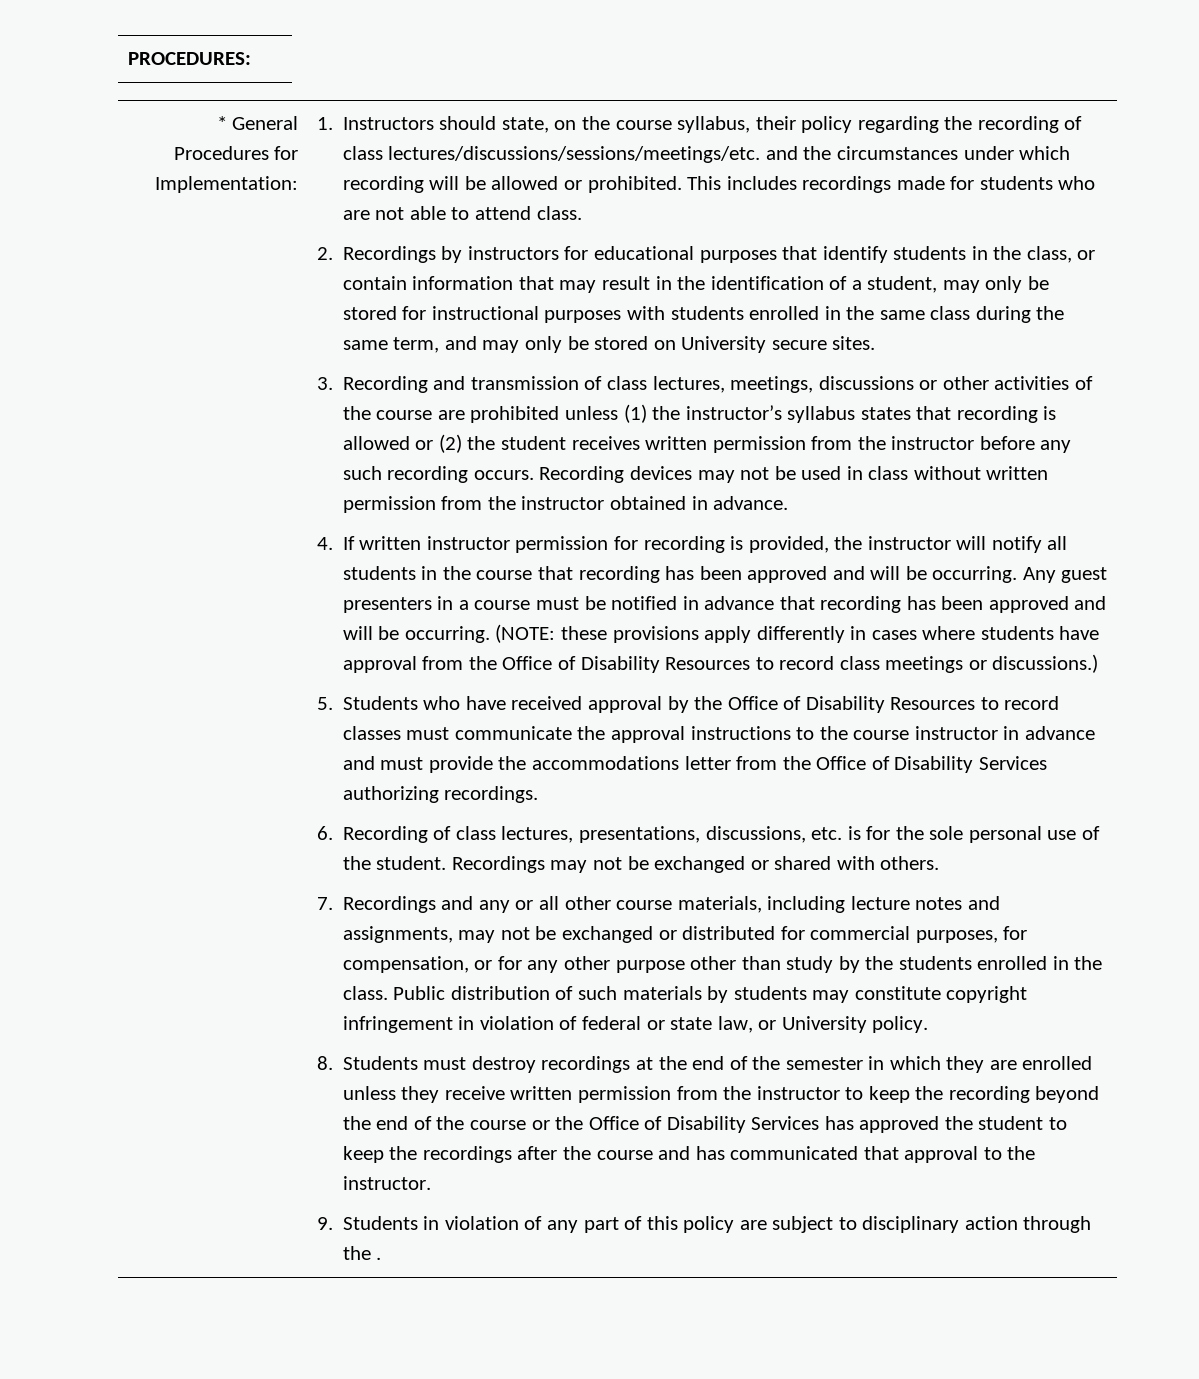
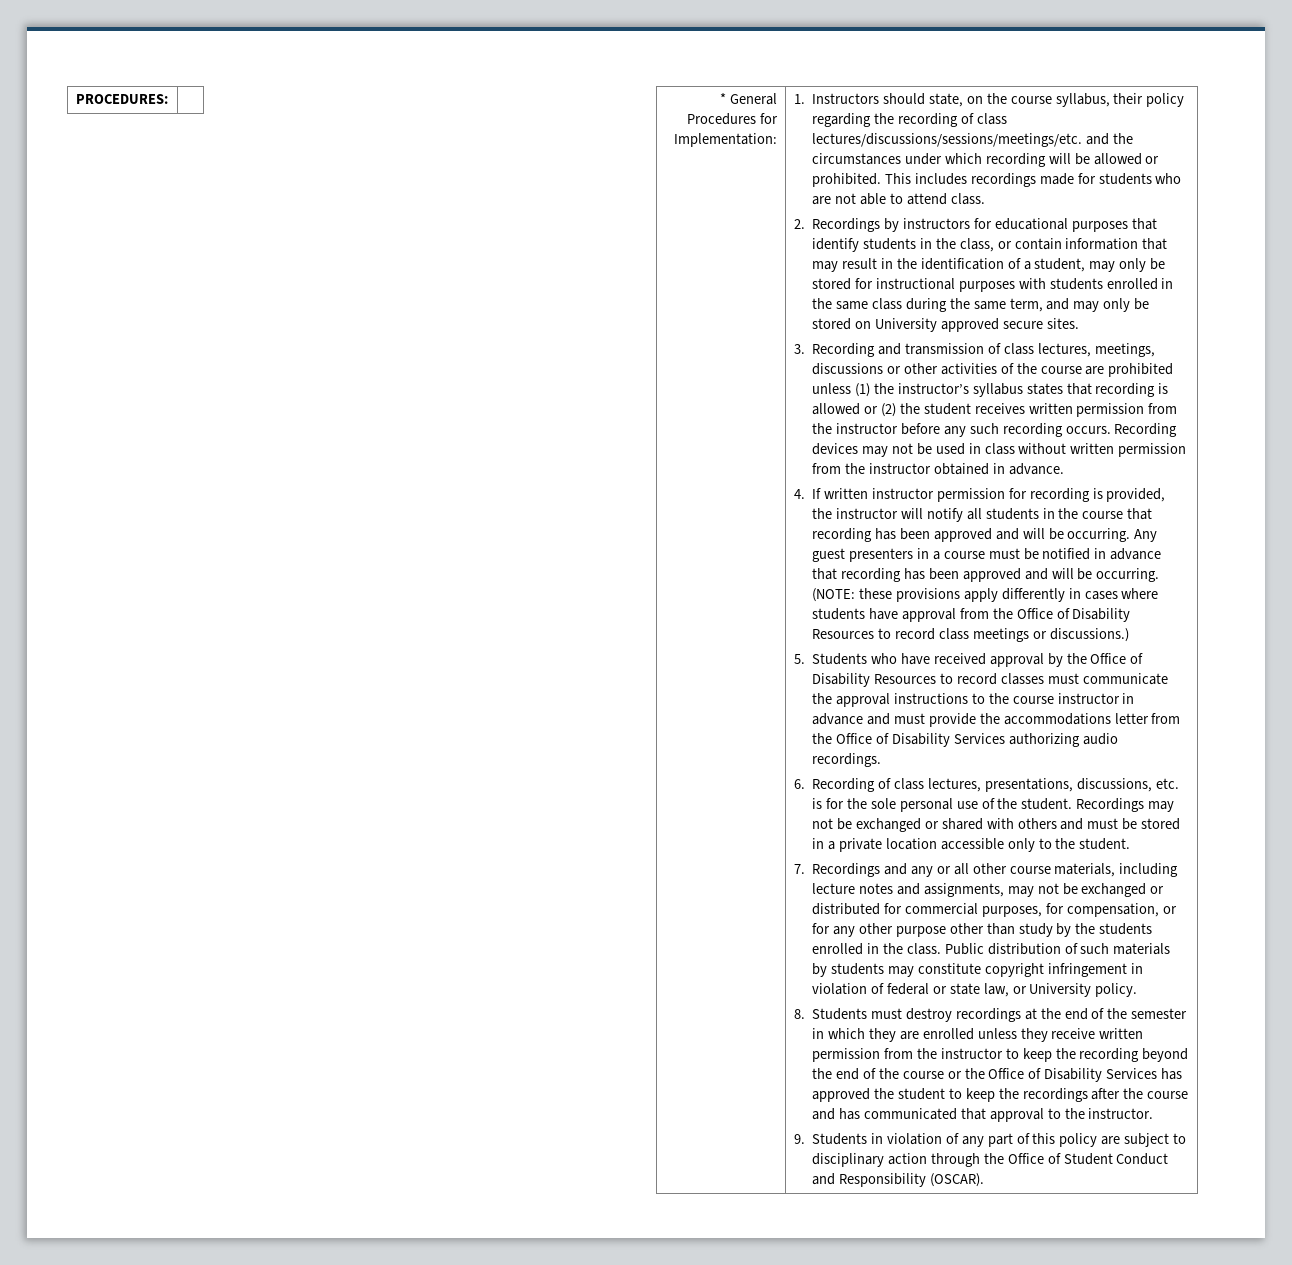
- 2. Recordings by instructors for educational purposes that identify students in the class, or contain information that may result in the identification of a student, may only be stored for instructional purposes with students enrolled in the same class during the same term, and may only be stored on University secure sites.
+ 2. Recordings by instructors for educational purposes that identify students in the class, or contain information that may result in the identification of a student, may only be stored for instructional purposes with students enrolled in the same class during the same term, and may only be stored on University approved secure sites.
- 5. Students who have received approval by the Office of Disability Resources to record classes must communicate the approval instructions to the course instructor in advance and must provide the accommodations letter from the Office of Disability Services authorizing recordings.
+ 5. Students who have received approval by the Office of Disability Resources to record classes must communicate the approval instructions to the course instructor in advance and must provide the accommodations letter from the Office of Disability Services authorizing audio recordings.
- Recordings may not be exchanged or shared with others.
+ Recordings may not be exchanged or shared with others and must be stored in a private location accessible only to the student.
- 9. Students in violation of any part of this policy are subject to disciplinary action through the .
+ 9. Students in violation of any part of this policy are subject to disciplinary action through the Office of Student Conduct and Responsibility (OSCAR).

